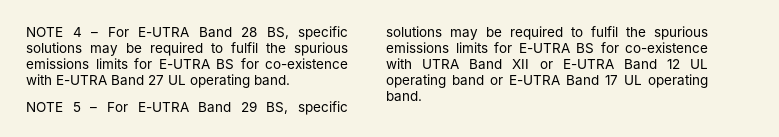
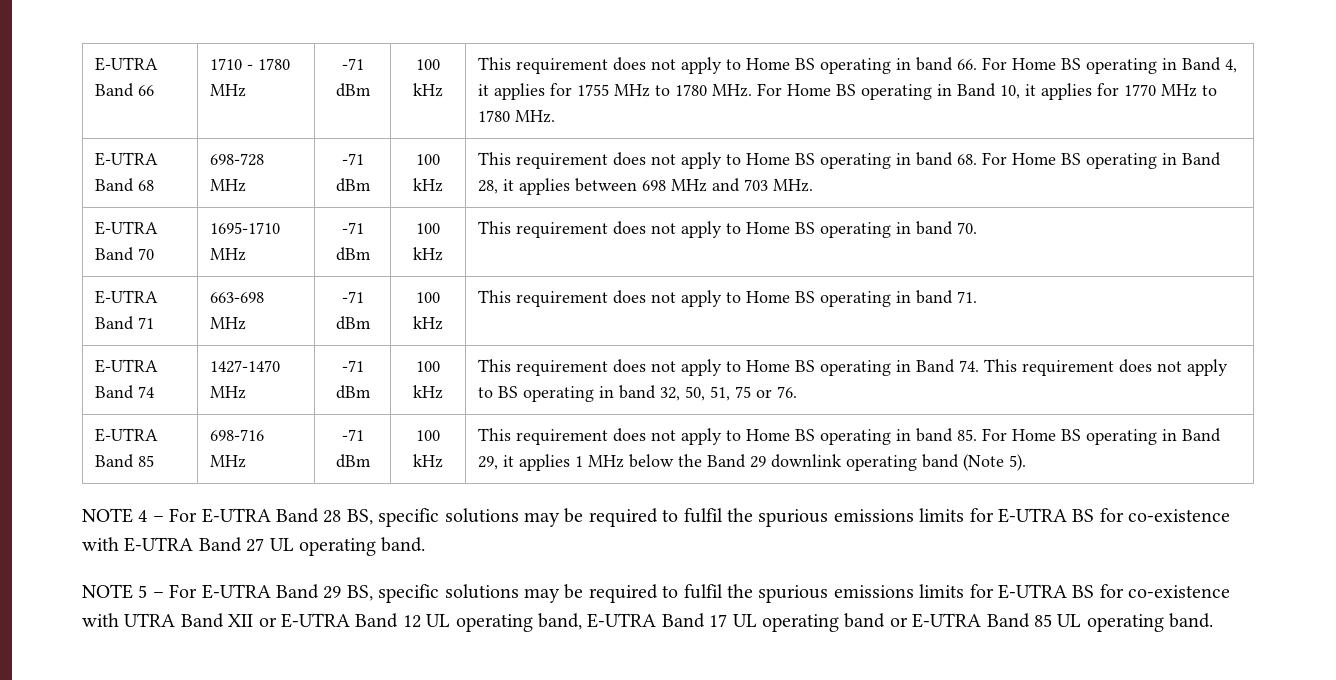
+ E-UTRA Band 66 | 1710 - 1780 MHz | -71 dBm | 100 kHz | This requirement does not apply to Home BS operating in band 66. For Home BS operating in Band 4, it applies for 1755 MHz to 1780 MHz. For Home BS operating in Band 10, it applies for 1770 MHz to 1780 MHz.
+ E-UTRA Band 68 | 698-728 MHz | -71 dBm | 100 kHz | This requirement does not apply to Home BS operating in band 68. For Home BS operating in Band 28, it applies between 698 MHz and 703 MHz.
+ E-UTRA Band 70 | 1695-1710 MHz | -71 dBm | 100 kHz | This requirement does not apply to Home BS operating in band 70.
+ E-UTRA Band 71 | 663-698 MHz | -71 dBm | 100 kHz | This requirement does not apply to Home BS operating in band 71.
+ E-UTRA Band 74 | 1427-1470 MHz | -71 dBm | 100 kHz | This requirement does not apply to Home BS operating in Band 74. This requirement does not apply to BS operating in band 32, 50, 51, 75 or 76.
+ E-UTRA Band 85 | 698-716 MHz | -71 dBm | 100 kHz | This requirement does not apply to Home BS operating in band 85. For Home BS operating in Band 29, it applies 1 MHz below the Band 29 downlink operating band (Note 5).
- NOTE 5 – For E-UTRA Band 29 BS, specific solutions may be required to fulfil the spurious emissions limits for E-UTRA BS for co-existence with UTRA Band XII or E-UTRA Band 12 UL operating band or E-UTRA Band 17 UL operating band.
+ NOTE 5 – For E-UTRA Band 29 BS, specific solutions may be required to fulfil the spurious emissions limits for E-UTRA BS for co-existence with UTRA Band XII or E-UTRA Band 12 UL operating band, E-UTRA Band 17 UL operating band or E-UTRA Band 85 UL operating band.

